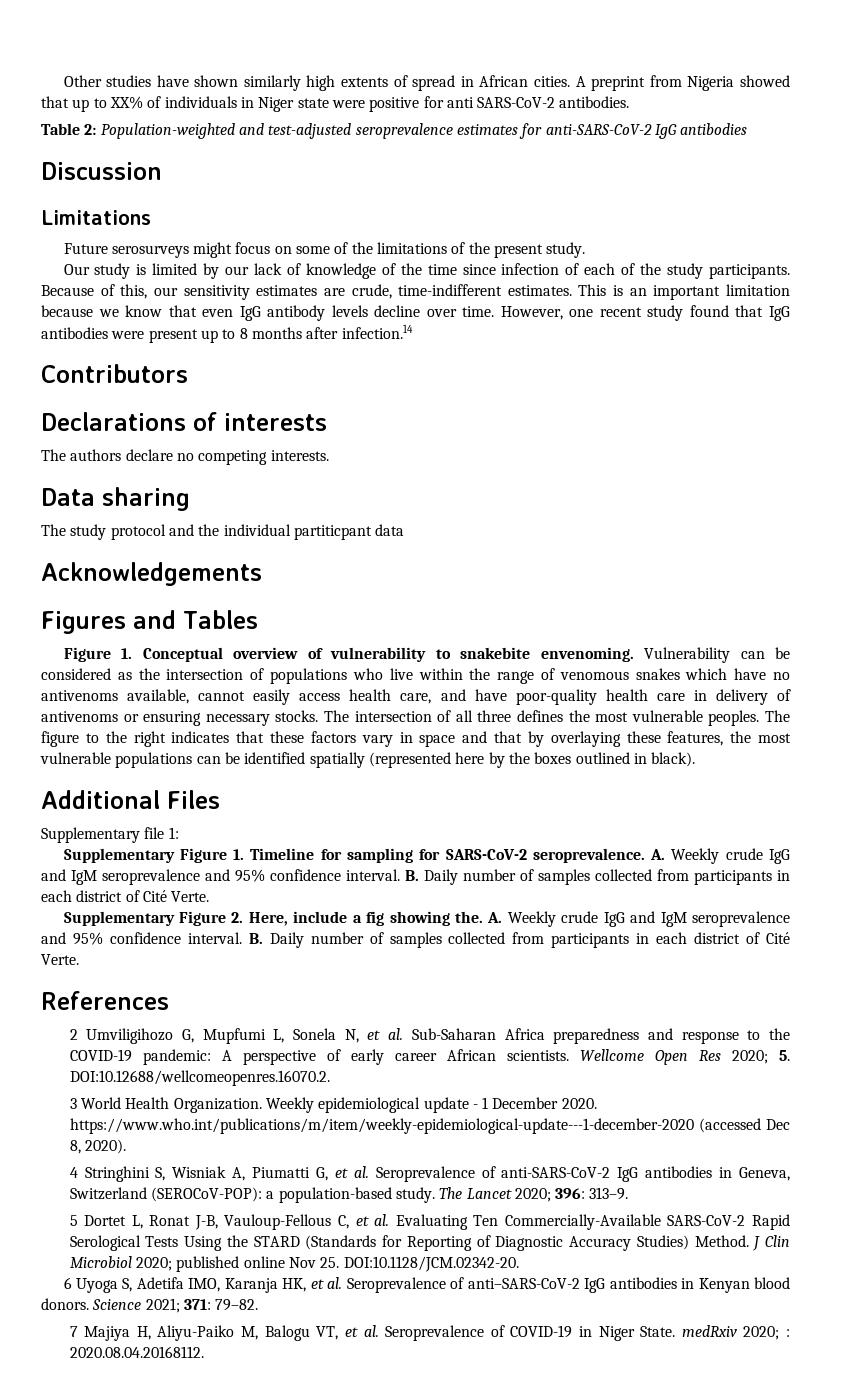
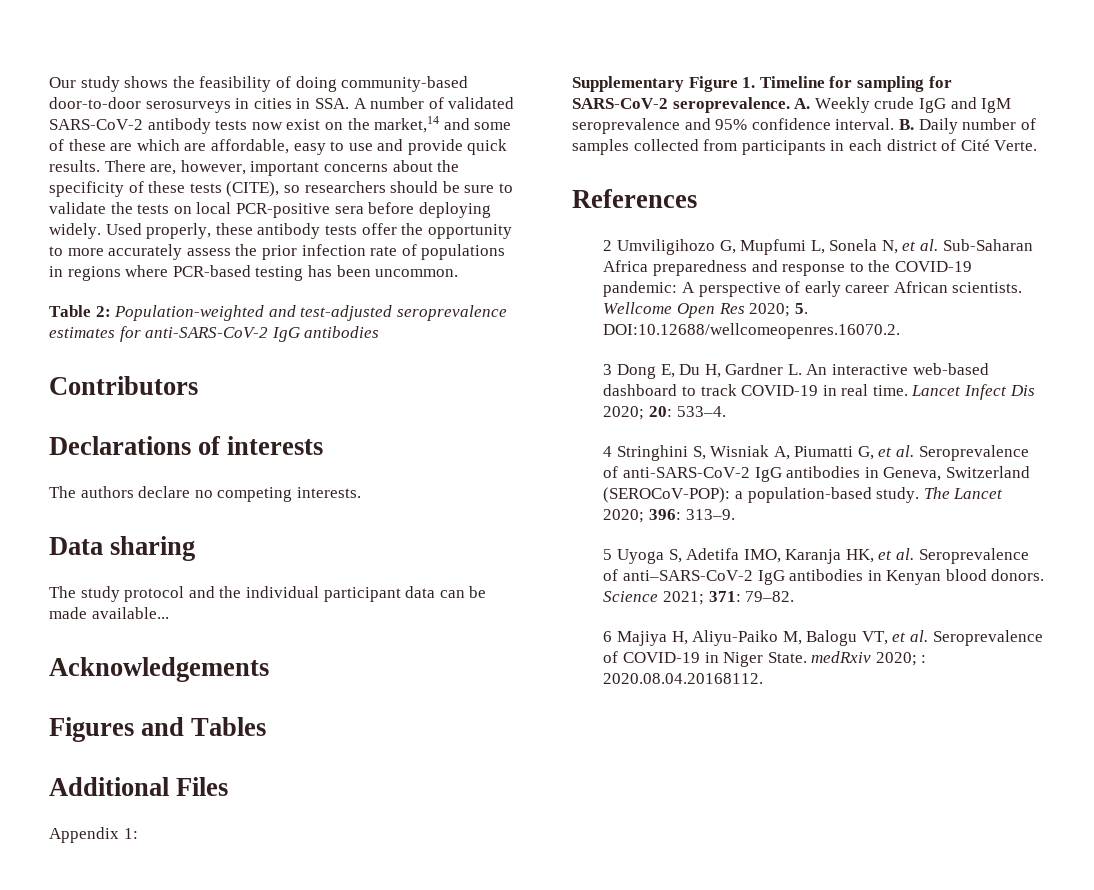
- Other studies have shown similarly high extents of spread in African cities. A preprint from Nigeria showed that up to XX% of individuals in Niger state were positive for anti SARS-CoV-2 antibodies.
+ Our study shows the feasibility of doing community-based door-to-door serosurveys in cities in SSA. A number of validated SARS-CoV-2 antibody tests now exist on the market,14 and some of these are which are affordable, easy to use and provide quick results. There are, however, important concerns about the specificity of these tests (CITE), so researchers should be sure to validate the tests on local PCR-positive sera before deploying widely. Used properly, these antibody tests offer the opportunity to more accurately assess the prior infection rate of populations in regions where PCR-based testing has been uncommon.
- Discussion
- Limitations
- Future serosurveys might focus on some of the limitations of the present study.
- Our study is limited by our lack of knowledge of the time since infection of each of the study participants. Because of this, our sensitivity estimates are crude, time-indifferent estimates. This is an important limitation because we know that even IgG antibody levels decline over time. However, one recent study found that IgG antibodies were present up to 8 months after infection.14
- The study protocol and the individual partiticpant data
+ The study protocol and the individual participant data can be made available...
- Figure 1. Conceptual overview of vulnerability to snakebite envenoming. Vulnerability can be considered as the intersection of populations who live within the range of venomous snakes which have no antivenoms available, cannot easily access health care, and have poor-quality health care in delivery of antivenoms or ensuring necessary stocks. The intersection of all three defines the most vulnerable peoples. The figure to the right indicates that these factors vary in space and that by overlaying these features, the most vulnerable populations can be identified spatially (represented here by the boxes outlined in black).
- Supplementary file 1:
+ Appendix 1:
- Supplementary Figure 2. Here, include a fig showing the. A. Weekly crude IgG and IgM seroprevalence and 95% confidence interval. B. Daily number of samples collected from participants in each district of Cité Verte.
- 3 World Health Organization. Weekly epidemiological update - 1 December 2020. https://www.who.int/publications/m/item/weekly-epidemiological-update---1-december-2020 (accessed Dec 8, 2020).
+ 3 Dong E, Du H, Gardner L. An interactive web-based dashboard to track COVID-19 in real time. Lancet Infect Dis 2020; 20: 533–4.
- 5 Dortet L, Ronat J-B, Vauloup-Fellous C, et al. Evaluating Ten Commercially-Available SARS-CoV-2 Rapid Serological Tests Using the STARD (Standards for Reporting of Diagnostic Accuracy Studies) Method. J Clin Microbiol 2020; published online Nov 25. DOI:10.1128/JCM.02342-20.
- 6 Uyoga S, Adetifa IMO, Karanja HK, et al. Seroprevalence of anti–SARS-CoV-2 IgG antibodies in Kenyan blood donors.
+ 5 Uyoga S, Adetifa IMO, Karanja HK, et al. Seroprevalence of anti–SARS-CoV-2 IgG antibodies in Kenyan blood donors.
- 7 Majiya H, Aliyu-Paiko M, Balogu VT, et al. Seroprevalence of COVID-19 in Niger State. medRxiv 2020; : 2020.08.04.20168112.
+ 6 Majiya H, Aliyu-Paiko M, Balogu VT, et al. Seroprevalence of COVID-19 in Niger State. medRxiv 2020; : 2020.08.04.20168112.

